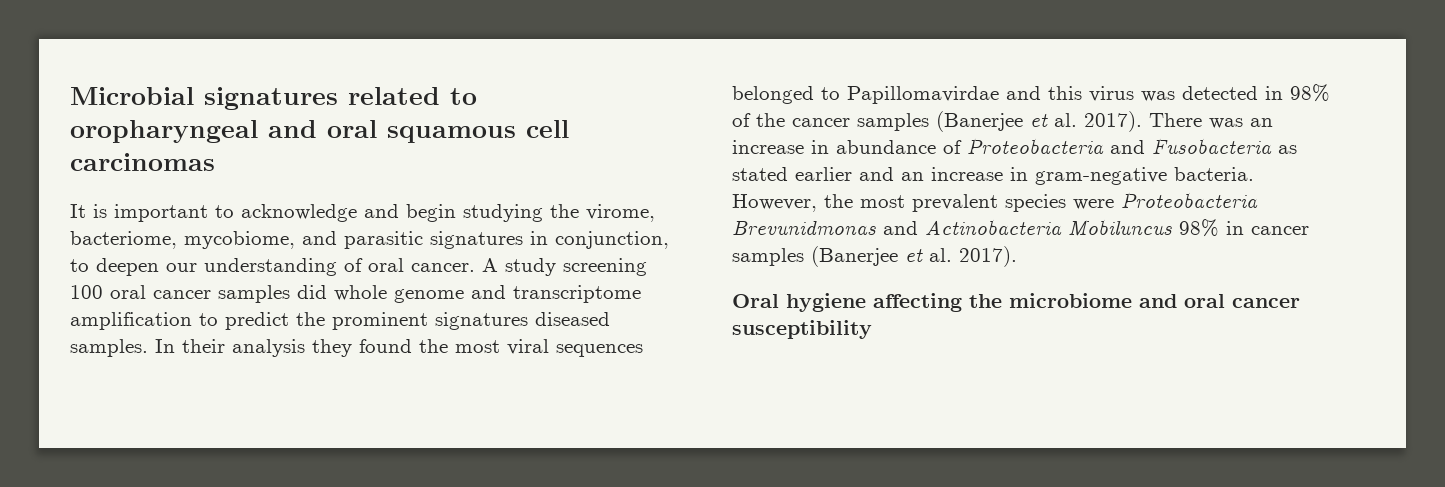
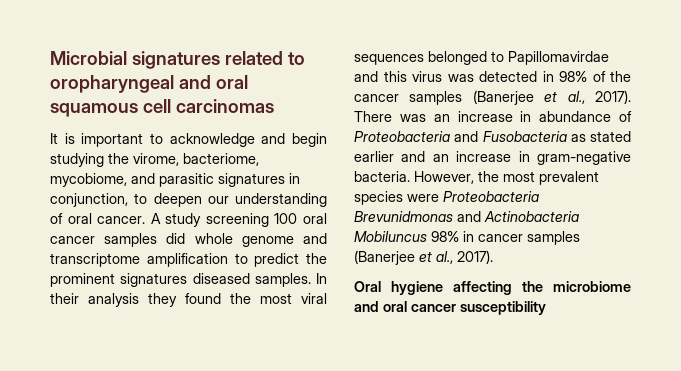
- In their analysis they found the most viral sequences belonged to Papillomavirdae and this virus was detected in 98% of the cancer samples (Banerjee et al. 2017).
+ In their analysis they found the most viral sequences belonged to Papillomavirdae and this virus was detected in 98% of the cancer samples (Banerjee et al., 2017).
- However, the most prevalent species were Proteobacteria Brevunidmonas and Actinobacteria Mobiluncus 98% in cancer samples (Banerjee et al. 2017).
+ However, the most prevalent species were Proteobacteria Brevunidmonas and Actinobacteria Mobiluncus 98% in cancer samples (Banerjee et al., 2017).

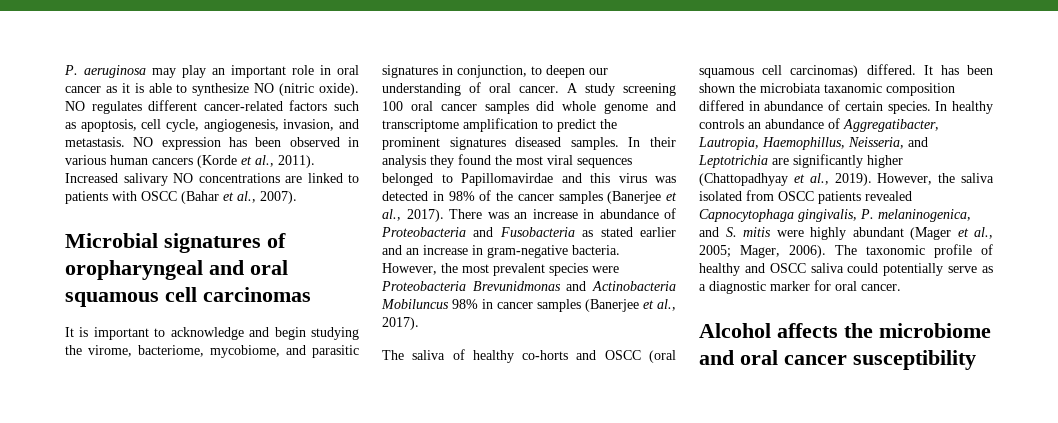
- Microbial signatures related to oropharyngeal and oral squamous cell carcinomas
+ P. aeruginosa may play an important role in oral cancer as it is able to synthesize NO (nitric oxide). NO regulates different cancer-related factors such as apoptosis, cell cycle, angiogenesis, invasion, and metastasis. NO expression has been observed in various human cancers (Korde et al., 2011). Increased salivary NO concentrations are linked to patients with OSCC (Bahar et al., 2007).
+ Microbial signatures of oropharyngeal and oral squamous cell carcinomas
- Oral hygiene affecting the microbiome and oral cancer susceptibility
+ The saliva of healthy co-horts and OSCC (oral squamous cell carcinomas) differed. It has been shown the microbiata taxanomic composition differed in abundance of certain species. In healthy controls an abundance of Aggregatibacter, Lautropia, Haemophillus, Neisseria, and Leptotrichia are significantly higher (Chattopadhyay et al., 2019). However, the saliva isolated from OSCC patients revealed Capnocytophaga gingivalis, P. melaninogenica, and S. mitis were highly abundant (Mager et al., 2005; Mager, 2006). The taxonomic profile of healthy and OSCC saliva could potentially serve as a diagnostic marker for oral cancer.
+ Alcohol affects the microbiome and oral cancer susceptibility

